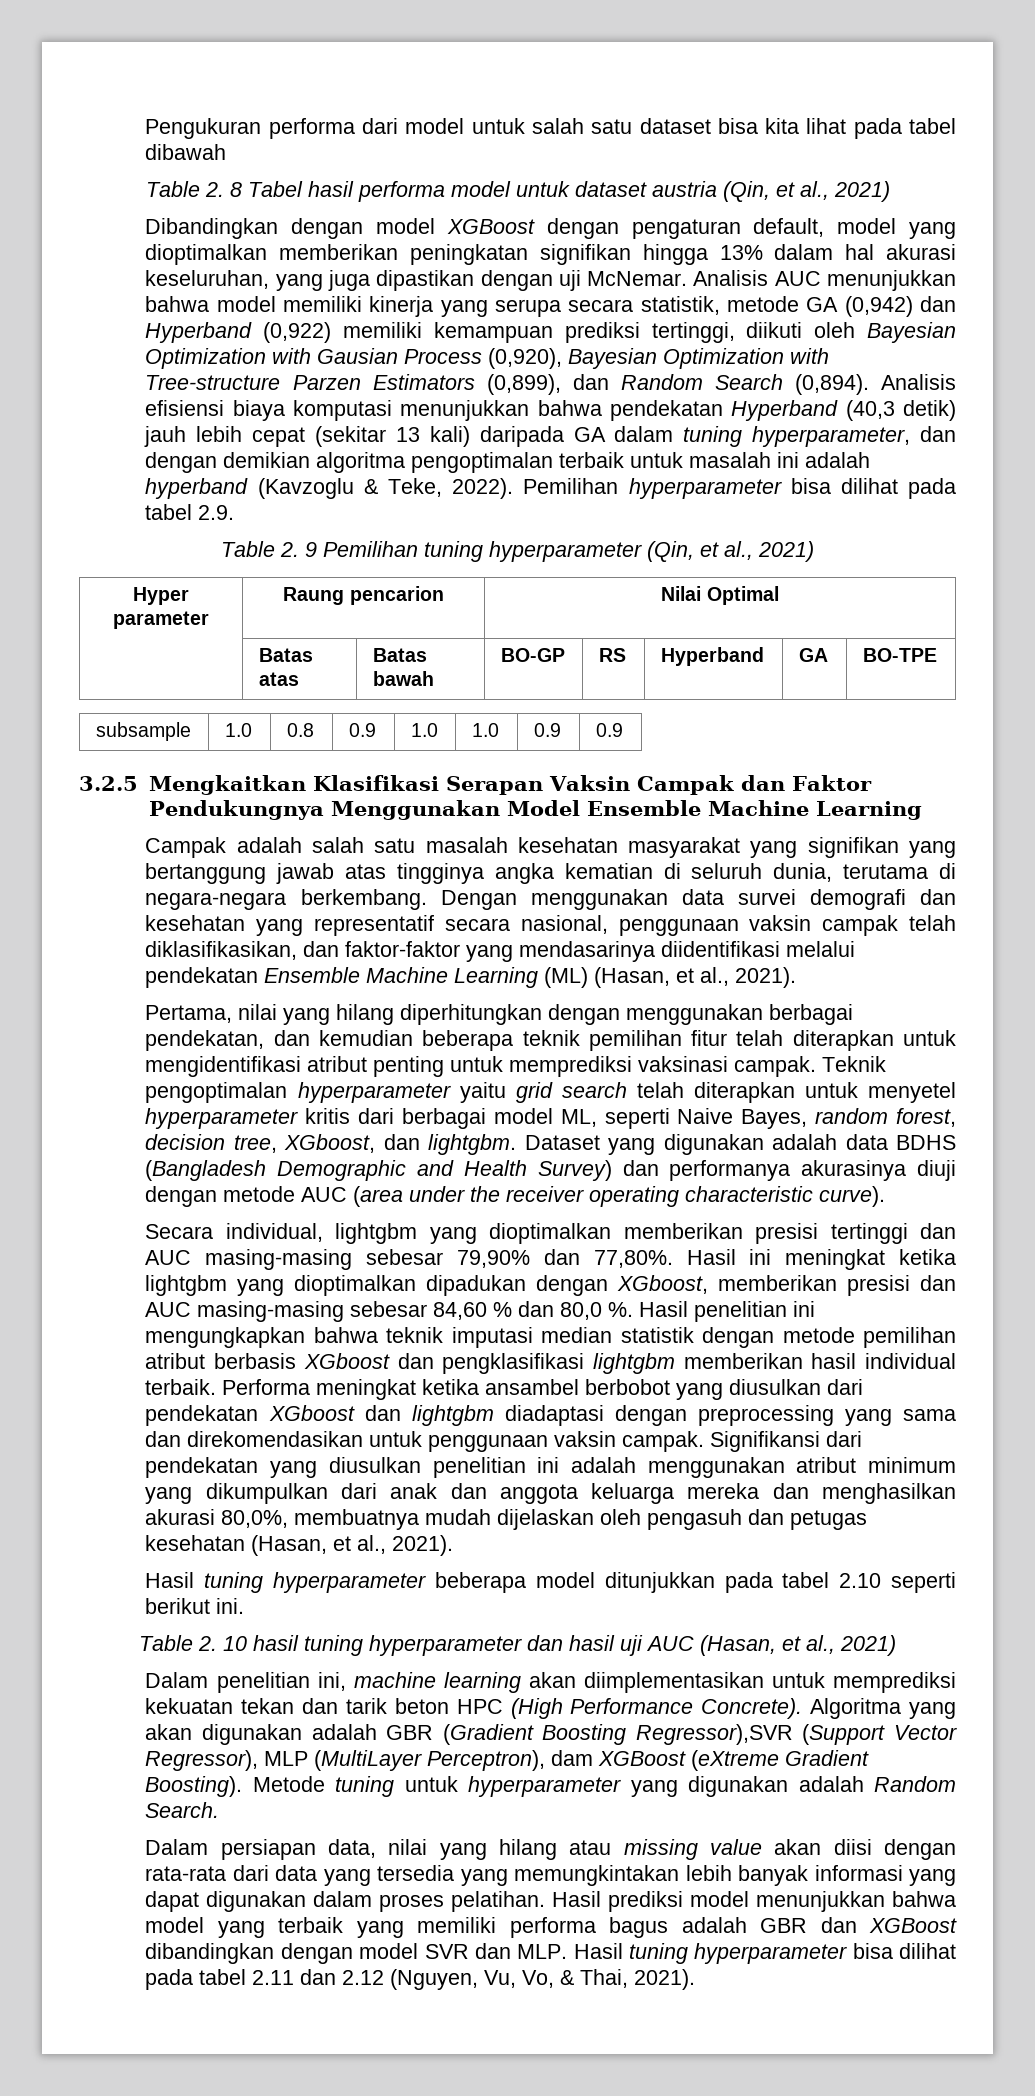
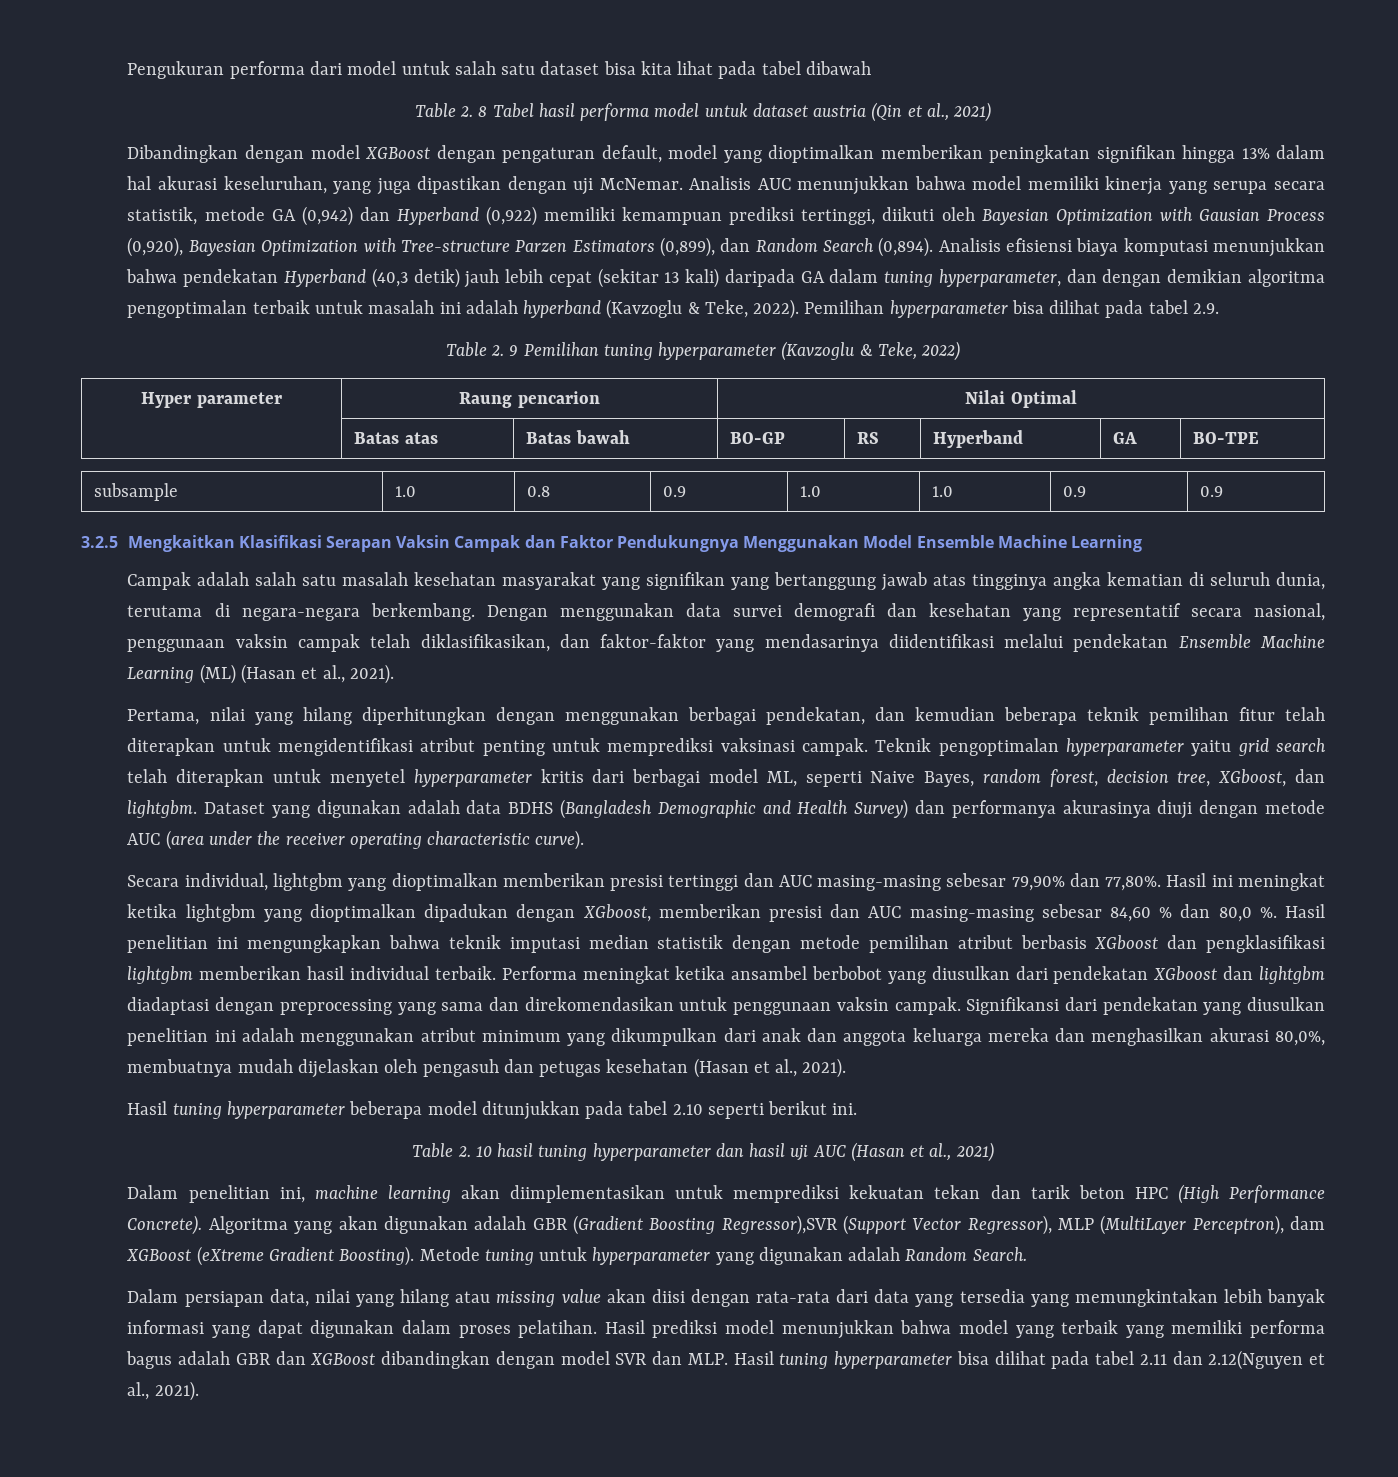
- Table 2. 8 Tabel hasil performa model untuk dataset austria (Qin, et al., 2021)
+ Table 2. 8 Tabel hasil performa model untuk dataset austria (Qin et al., 2021)
- Table 2. 9 Pemilihan tuning hyperparameter (Qin, et al., 2021)
+ Table 2. 9 Pemilihan tuning hyperparameter (Kavzoglu & Teke, 2022)
- Dengan menggunakan data survei demografi dan kesehatan yang representatif secara nasional, penggunaan vaksin campak telah diklasifikasikan, dan faktor-faktor yang mendasarinya diidentifikasi melalui pendekatan Ensemble Machine Learning (ML) (Hasan, et al., 2021).
+ Dengan menggunakan data survei demografi dan kesehatan yang representatif secara nasional, penggunaan vaksin campak telah diklasifikasikan, dan faktor-faktor yang mendasarinya diidentifikasi melalui pendekatan Ensemble Machine Learning (ML) (Hasan et al., 2021).
- Signifikansi dari pendekatan yang diusulkan penelitian ini adalah menggunakan atribut minimum yang dikumpulkan dari anak dan anggota keluarga mereka dan menghasilkan akurasi 80,0%, membuatnya mudah dijelaskan oleh pengasuh dan petugas kesehatan (Hasan, et al., 2021).
+ Signifikansi dari pendekatan yang diusulkan penelitian ini adalah menggunakan atribut minimum yang dikumpulkan dari anak dan anggota keluarga mereka dan menghasilkan akurasi 80,0%, membuatnya mudah dijelaskan oleh pengasuh dan petugas kesehatan (Hasan et al., 2021).
- Table 2. 10 hasil tuning hyperparameter dan hasil uji AUC (Hasan, et al., 2021)
+ Table 2. 10 hasil tuning hyperparameter dan hasil uji AUC (Hasan et al., 2021)
- Hasil prediksi model menunjukkan bahwa model yang terbaik yang memiliki performa bagus adalah GBR dan XGBoost dibandingkan dengan model SVR dan MLP. Hasil tuning hyperparameter bisa dilihat pada tabel 2.11 dan 2.12 (Nguyen, Vu, Vo, & Thai, 2021).
+ Hasil prediksi model menunjukkan bahwa model yang terbaik yang memiliki performa bagus adalah GBR dan XGBoost dibandingkan dengan model SVR dan MLP. Hasil tuning hyperparameter bisa dilihat pada tabel 2.11 dan 2.12(Nguyen et al., 2021).

